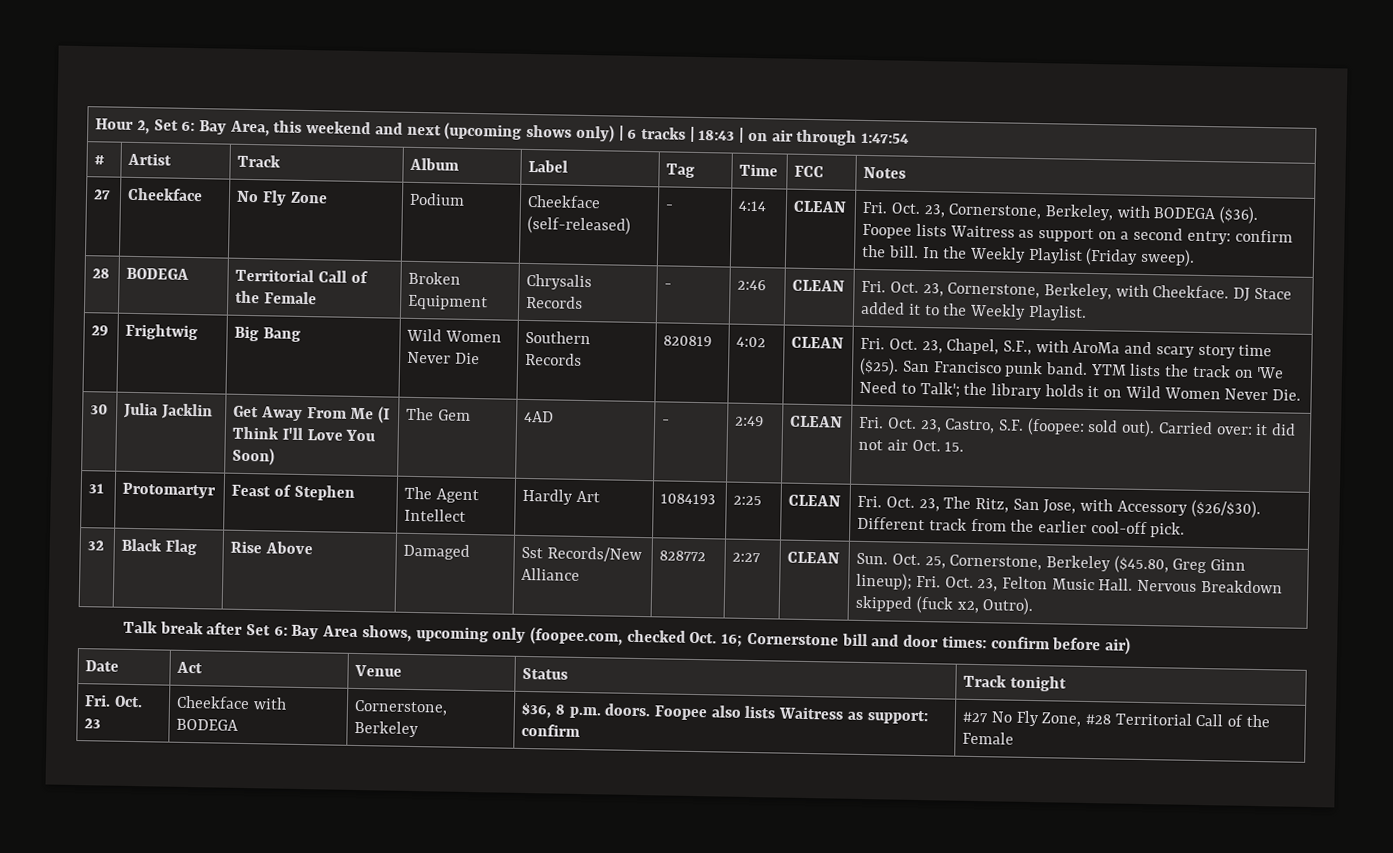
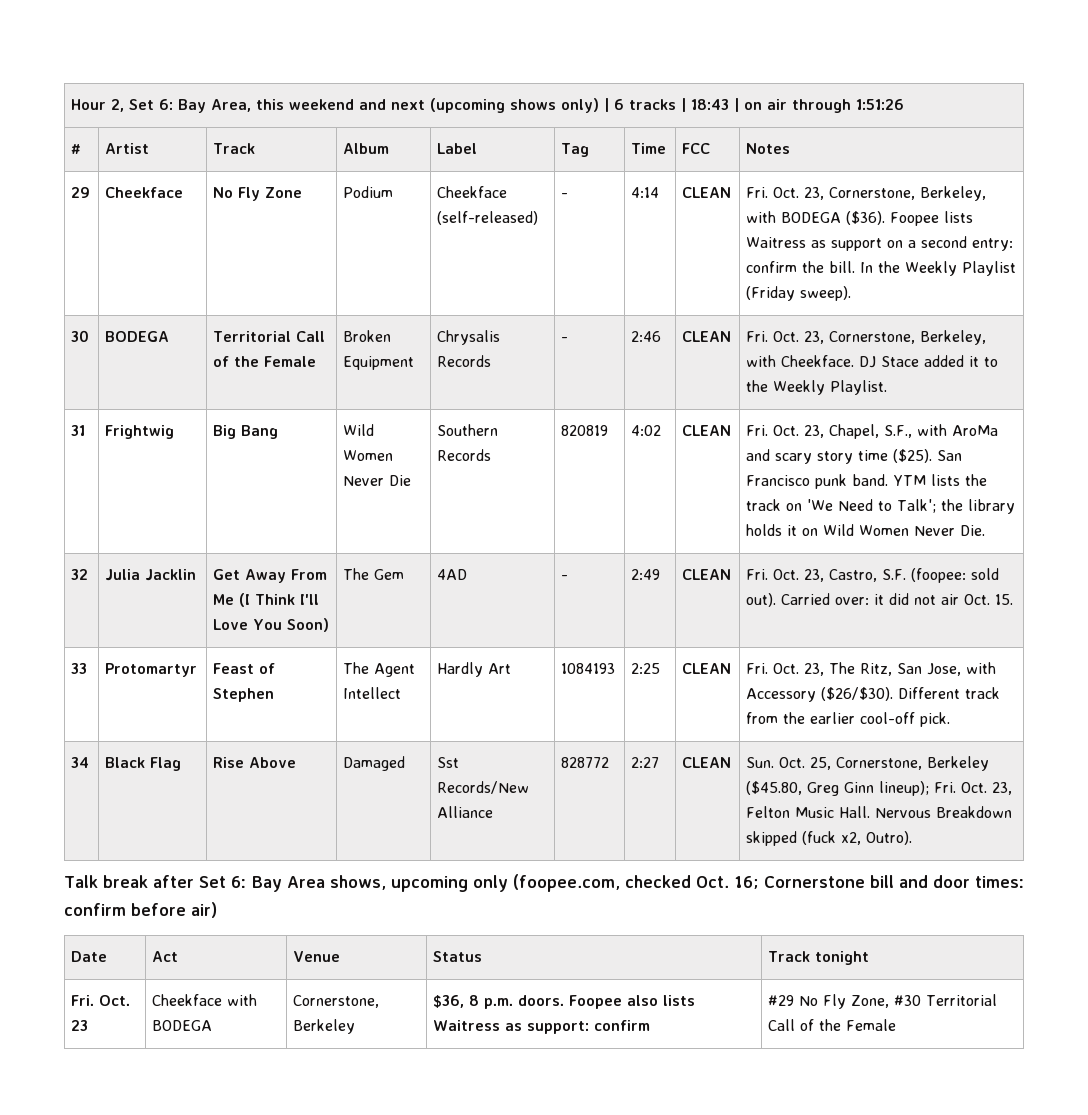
- Hour 2, Set 6: Bay Area, this weekend and next (upcoming shows only) | 6 tracks | 18:43 | on air through 1:47:54
+ Hour 2, Set 6: Bay Area, this weekend and next (upcoming shows only) | 6 tracks | 18:43 | on air through 1:51:26
- 27 | Cheekface | No Fly Zone | Podium | Cheekface (self-released) | - | 4:14 | CLEAN | Fri. Oct. 23, Cornerstone, Berkeley, with BODEGA ($36). Foopee lists Waitress as support on a second entry: confirm the bill. In the Weekly Playlist (Friday sweep).
+ 29 | Cheekface | No Fly Zone | Podium | Cheekface (self-released) | - | 4:14 | CLEAN | Fri. Oct. 23, Cornerstone, Berkeley, with BODEGA ($36). Foopee lists Waitress as support on a second entry: confirm the bill. In the Weekly Playlist (Friday sweep).
- 28 | BODEGA | Territorial Call of the Female | Broken Equipment | Chrysalis Records | - | 2:46 | CLEAN | Fri. Oct. 23, Cornerstone, Berkeley, with Cheekface. DJ Stace added it to the Weekly Playlist.
+ 30 | BODEGA | Territorial Call of the Female | Broken Equipment | Chrysalis Records | - | 2:46 | CLEAN | Fri. Oct. 23, Cornerstone, Berkeley, with Cheekface. DJ Stace added it to the Weekly Playlist.
- 29
+ 31
- 30 | Julia Jacklin | Get Away From Me (I Think I'll Love You Soon) | The Gem | 4AD | - | 2:49 | CLEAN | Fri. Oct. 23, Castro, S.F. (foopee: sold out). Carried over: it did not air Oct. 15.
+ 32 | Julia Jacklin | Get Away From Me (I Think I'll Love You Soon) | The Gem | 4AD | - | 2:49 | CLEAN | Fri. Oct. 23, Castro, S.F. (foopee: sold out). Carried over: it did not air Oct. 15.
- 31 | Protomartyr | Feast of Stephen | The Agent Intellect | Hardly Art | 1084193 | 2:25 | CLEAN | Fri. Oct. 23, The Ritz, San Jose, with Accessory ($26/$30). Different track from the earlier cool-off pick.
+ 33 | Protomartyr | Feast of Stephen | The Agent Intellect | Hardly Art | 1084193 | 2:25 | CLEAN | Fri. Oct. 23, The Ritz, San Jose, with Accessory ($26/$30). Different track from the earlier cool-off pick.
- 32 | Black Flag | Rise Above | Damaged | Sst Records/New Alliance | 828772 | 2:27 | CLEAN | Sun. Oct. 25, Cornerstone, Berkeley ($45.80, Greg Ginn lineup); Fri. Oct. 23, Felton Music Hall. Nervous Breakdown skipped (fuck x2, Outro).
+ 34 | Black Flag | Rise Above | Damaged | Sst Records/New Alliance | 828772 | 2:27 | CLEAN | Sun. Oct. 25, Cornerstone, Berkeley ($45.80, Greg Ginn lineup); Fri. Oct. 23, Felton Music Hall. Nervous Breakdown skipped (fuck x2, Outro).
- Fri. Oct. 23 | Cheekface with BODEGA | Cornerstone, Berkeley | $36, 8 p.m. doors. Foopee also lists Waitress as support: confirm | #27 No Fly Zone, #28 Territorial Call of the Female
+ Fri. Oct. 23 | Cheekface with BODEGA | Cornerstone, Berkeley | $36, 8 p.m. doors. Foopee also lists Waitress as support: confirm | #29 No Fly Zone, #30 Territorial Call of the Female

